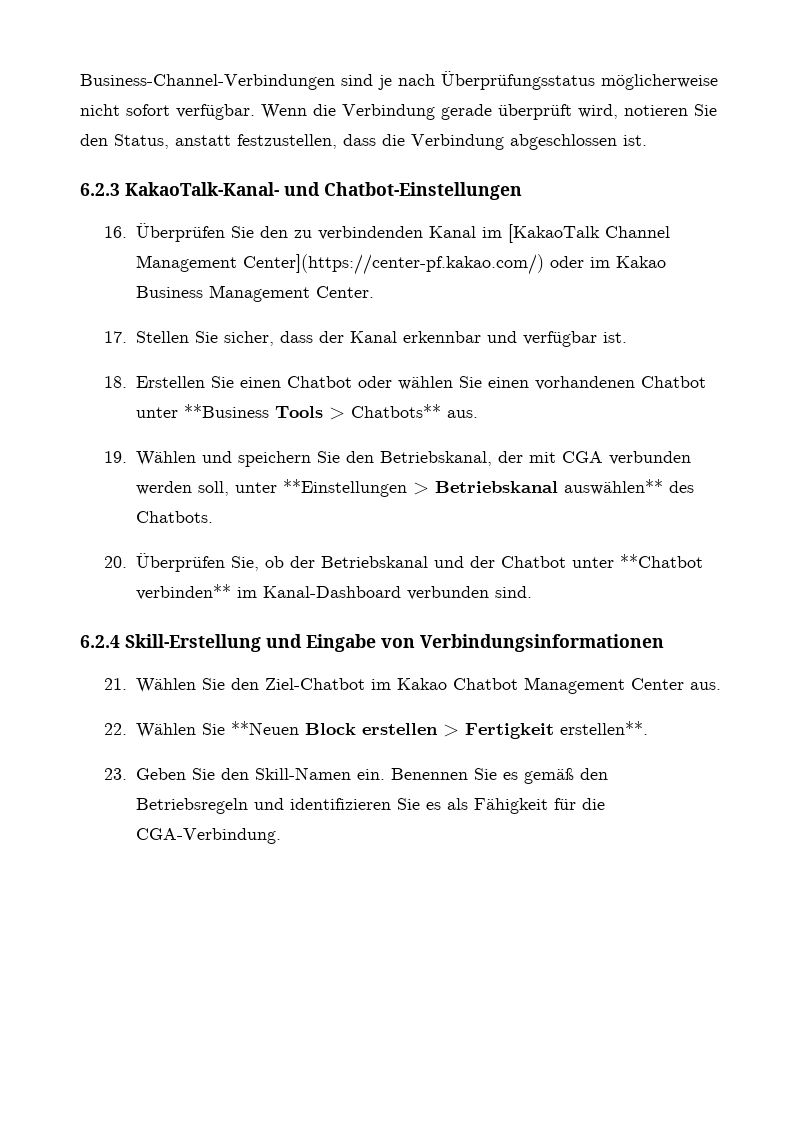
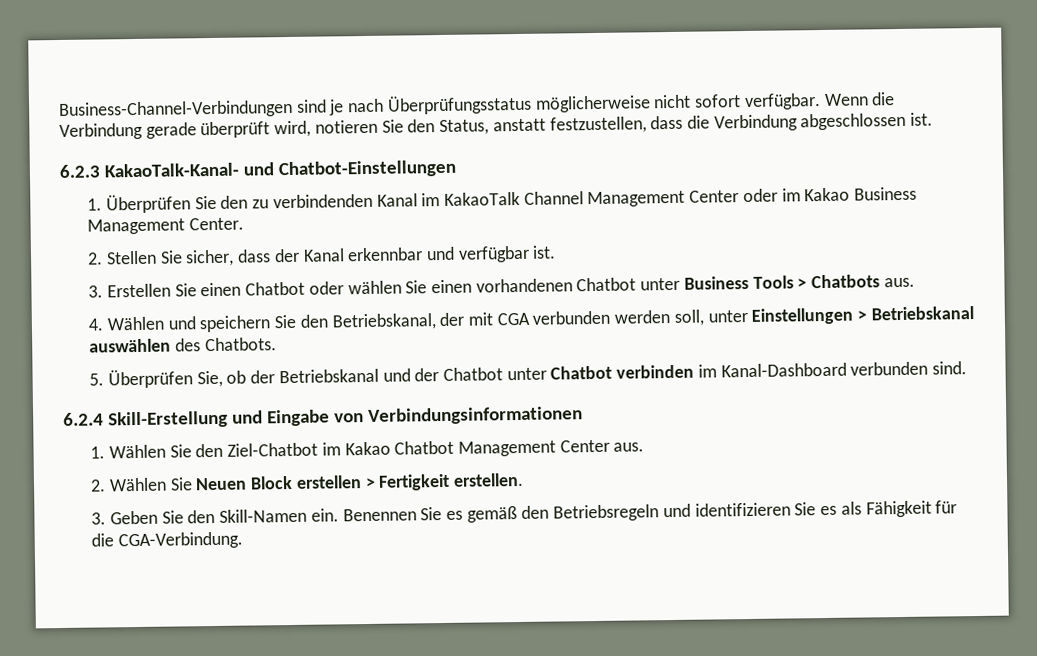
- 16. Überprüfen Sie den zu verbindenden Kanal im [KakaoTalk Channel Management Center](https://center-pf.kakao.com/) oder im Kakao Business Management Center.
+ 1. Überprüfen Sie den zu verbindenden Kanal im KakaoTalk Channel Management Center oder im Kakao Business Management Center.
- 17. Stellen Sie sicher, dass der Kanal erkennbar und verfügbar ist.
+ 2. Stellen Sie sicher, dass der Kanal erkennbar und verfügbar ist.
- 18. Erstellen Sie einen Chatbot oder wählen Sie einen vorhandenen Chatbot unter **Business Tools > Chatbots** aus.
- 19. Wählen und speichern Sie den Betriebskanal, der mit CGA verbunden werden soll, unter **Einstellungen > Betriebskanal auswählen** des Chatbots.
+ 3. Erstellen Sie einen Chatbot oder wählen Sie einen vorhandenen Chatbot unter Business Tools > Chatbots aus.
+ 4. Wählen und speichern Sie den Betriebskanal, der mit CGA verbunden werden soll, unter Einstellungen > Betriebskanal auswählen des Chatbots.
- 20. Überprüfen Sie, ob der Betriebskanal und der Chatbot unter **Chatbot verbinden** im Kanal-Dashboard verbunden sind.
+ 5. Überprüfen Sie, ob der Betriebskanal und der Chatbot unter Chatbot verbinden im Kanal-Dashboard verbunden sind.
- 21. Wählen Sie den Ziel-Chatbot im Kakao Chatbot Management Center aus.
+ 1. Wählen Sie den Ziel-Chatbot im Kakao Chatbot Management Center aus.
- 22. Wählen Sie **Neuen Block erstellen > Fertigkeit erstellen**.
- 23. Geben Sie den Skill-Namen ein.
+ 2. Wählen Sie Neuen Block erstellen > Fertigkeit erstellen.
+ 3. Geben Sie den Skill-Namen ein.

